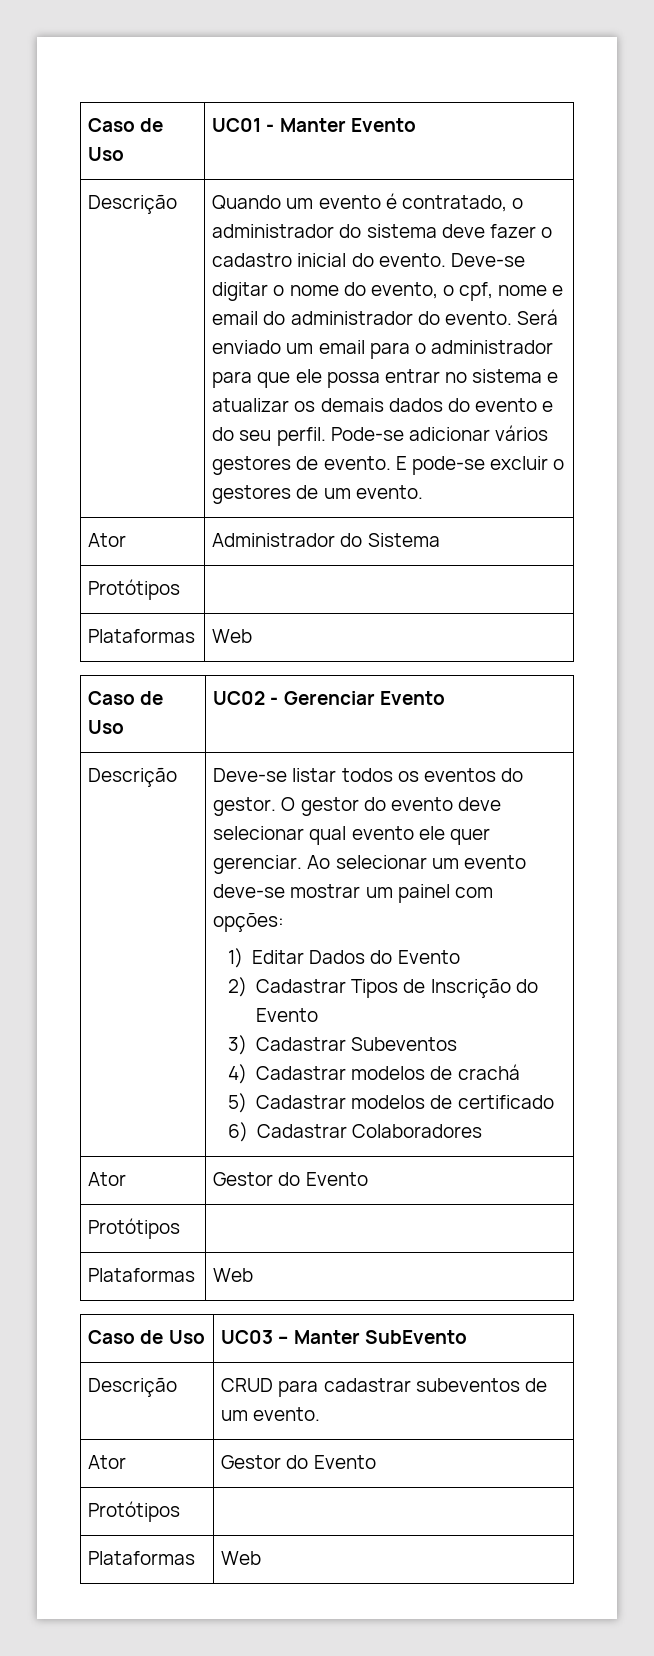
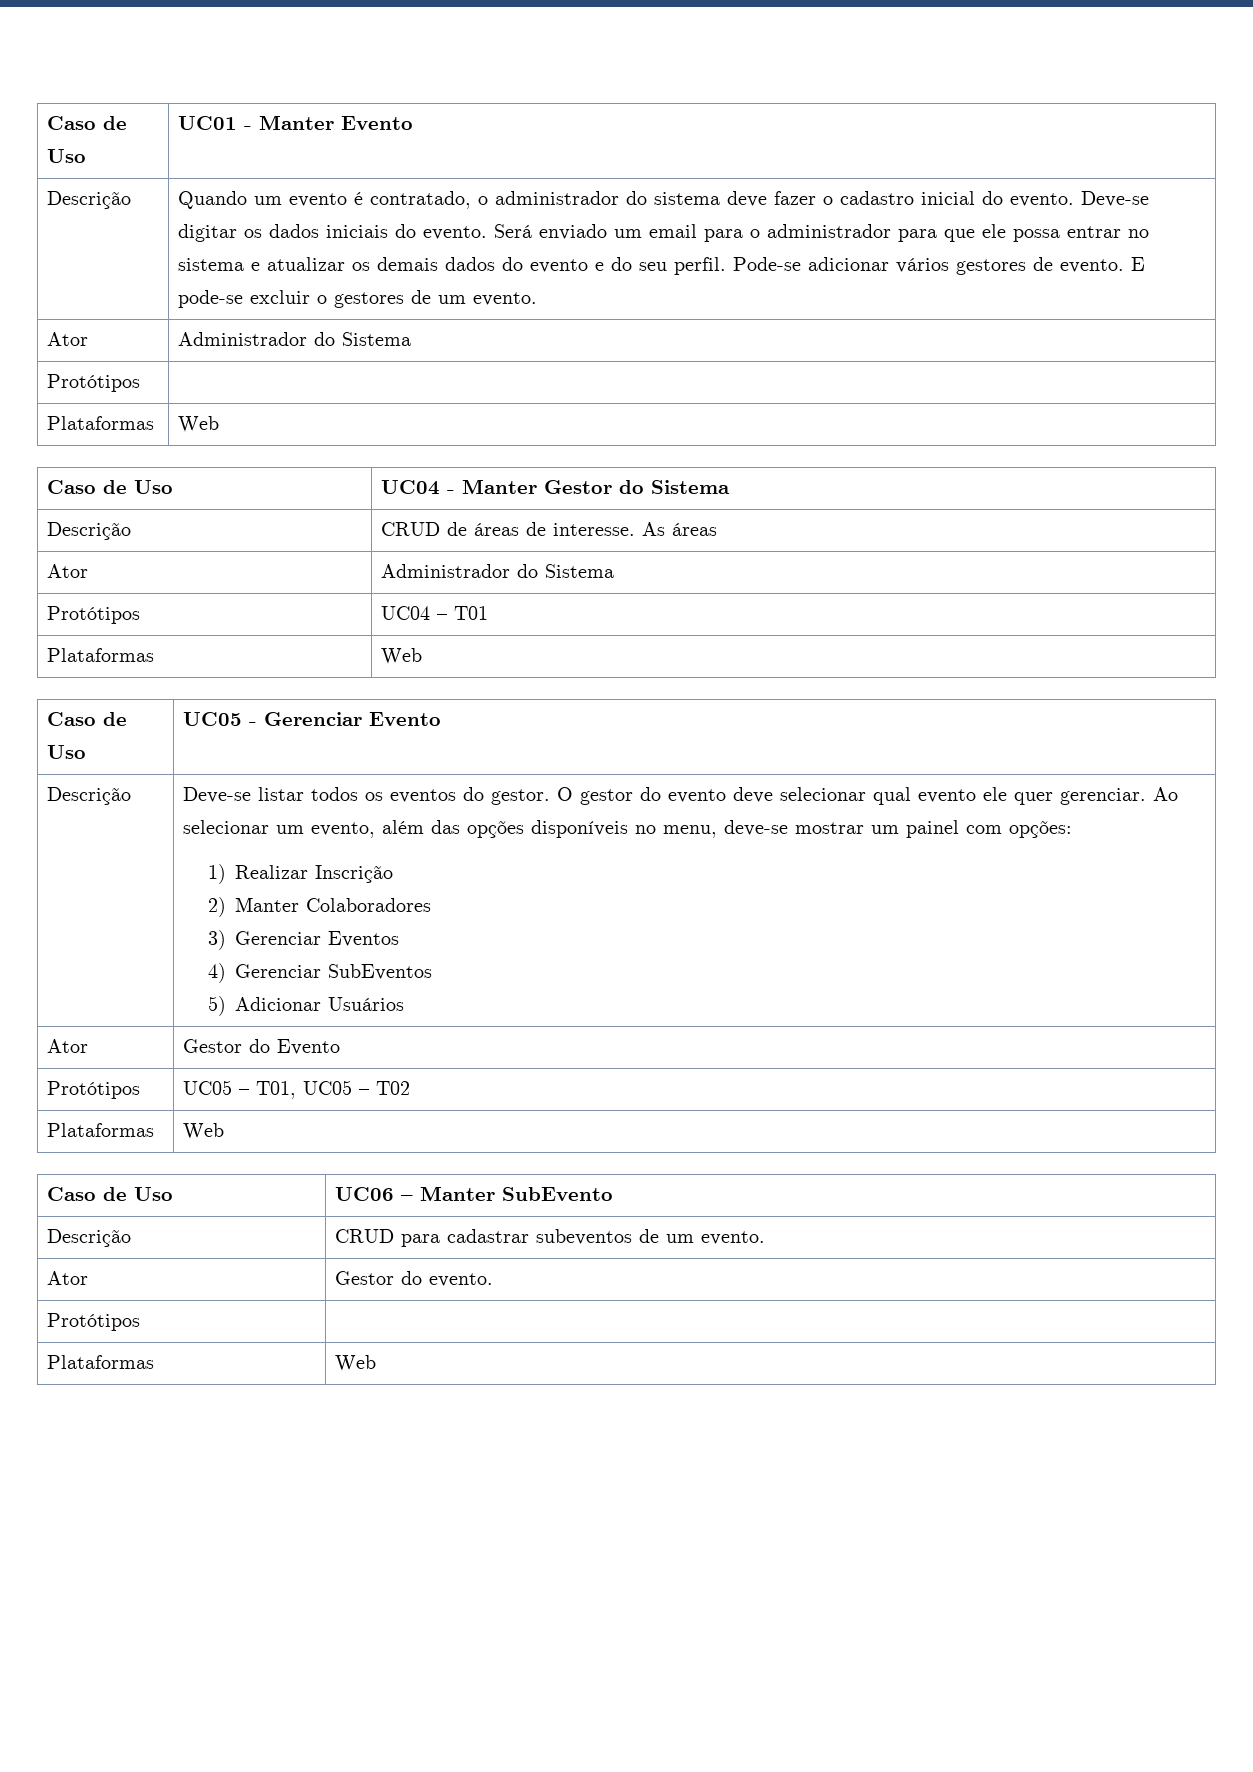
- Deve-se digitar o nome do evento, o cpf, nome e email do administrador do evento.
+ Deve-se digitar os dados iniciais do evento.
- Caso de Uso | UC02 - Gerenciar Evento
+ Caso de Uso | UC04 - Manter Gestor do Sistema
+ Descrição | CRUD de áreas de interesse. As áreas
+ Ator | Administrador do Sistema
+ Protótipos | UC04 – T01
+ Plataformas | Web
+ Caso de Uso | UC05 - Gerenciar Evento
- Ao selecionar um evento deve-se mostrar um painel com opções:
+ Ao selecionar um evento, além das opções disponíveis no menu, deve-se mostrar um painel com opções:
- 1) Editar Dados do Evento
- 2) Cadastrar Tipos de Inscrição do Evento
+ 1) Realizar Inscrição
+ 2) Manter Colaboradores
- 3) Cadastrar Subeventos
+ 3) Gerenciar Eventos
- 4) Cadastrar modelos de crachá
- 5) Cadastrar modelos de certificado
- 6) Cadastrar Colaboradores
+ 4) Gerenciar SubEventos
+ 5) Adicionar Usuários
  Ator | Gestor do Evento
- Protótipos |
+ Protótipos | UC05 – T01, UC05 – T02
  Plataformas | Web
- Caso de Uso | UC03 – Manter SubEvento
+ Caso de Uso | UC06 – Manter SubEvento
  Descrição | CRUD para cadastrar subeventos de um evento.
- Ator | Gestor do Evento
+ Ator | Gestor do evento.

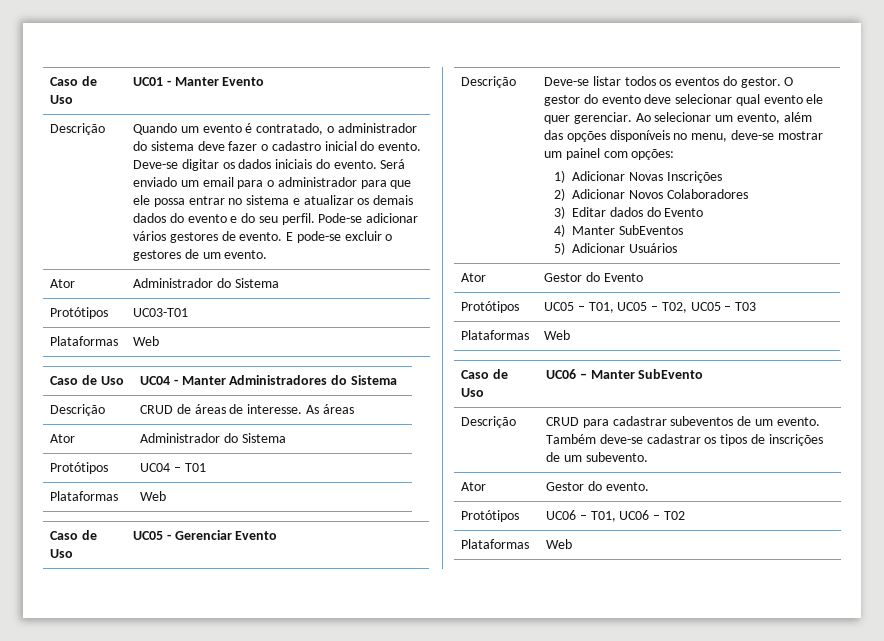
  E pode-se excluir o gestores de um evento.
  Ator | Administrador do Sistema
- Protótipos |
+ Protótipos | UC03-T01
- Caso de Uso | UC04 - Manter Gestor do Sistema
+ Caso de Uso | UC04 - Manter Administradores do Sistema
- 1) Realizar Inscrição
- 2) Manter Colaboradores
- 3) Gerenciar Eventos
- 4) Gerenciar SubEventos
+ 1) Adicionar Novas Inscrições
+ 2) Adicionar Novos Colaboradores
+ 3) Editar dados do Evento
+ 4) Manter SubEventos
- Protótipos | UC05 – T01, UC05 – T02
+ Protótipos | UC05 – T01, UC05 – T02, UC05 – T03
- Descrição | CRUD para cadastrar subeventos de um evento.
+ Descrição | CRUD para cadastrar subeventos de um evento. Também deve-se cadastrar os tipos de inscrições de um subevento.
  Ator | Gestor do evento.
- Protótipos |
+ Protótipos | UC06 – T01, UC06 – T02

